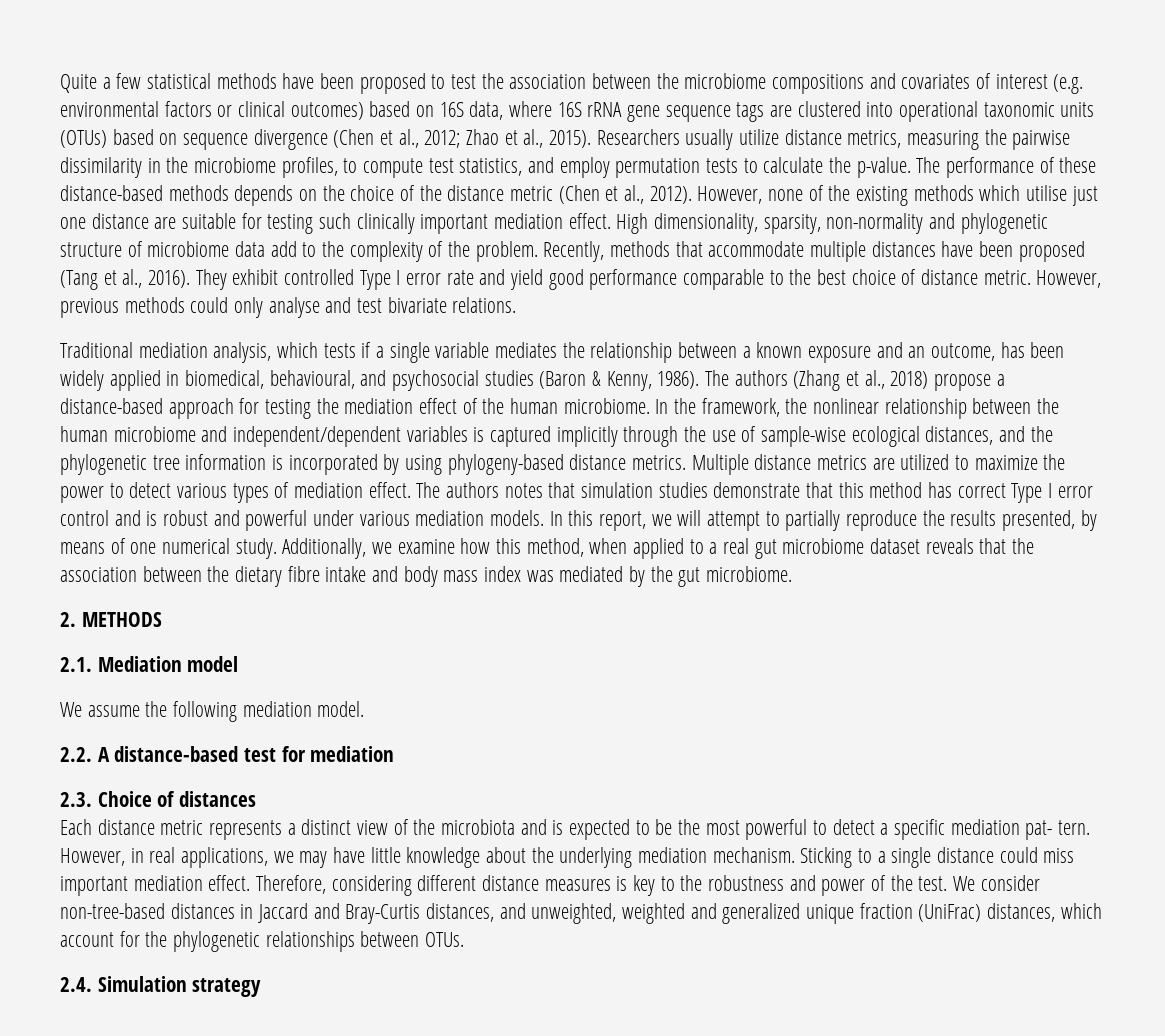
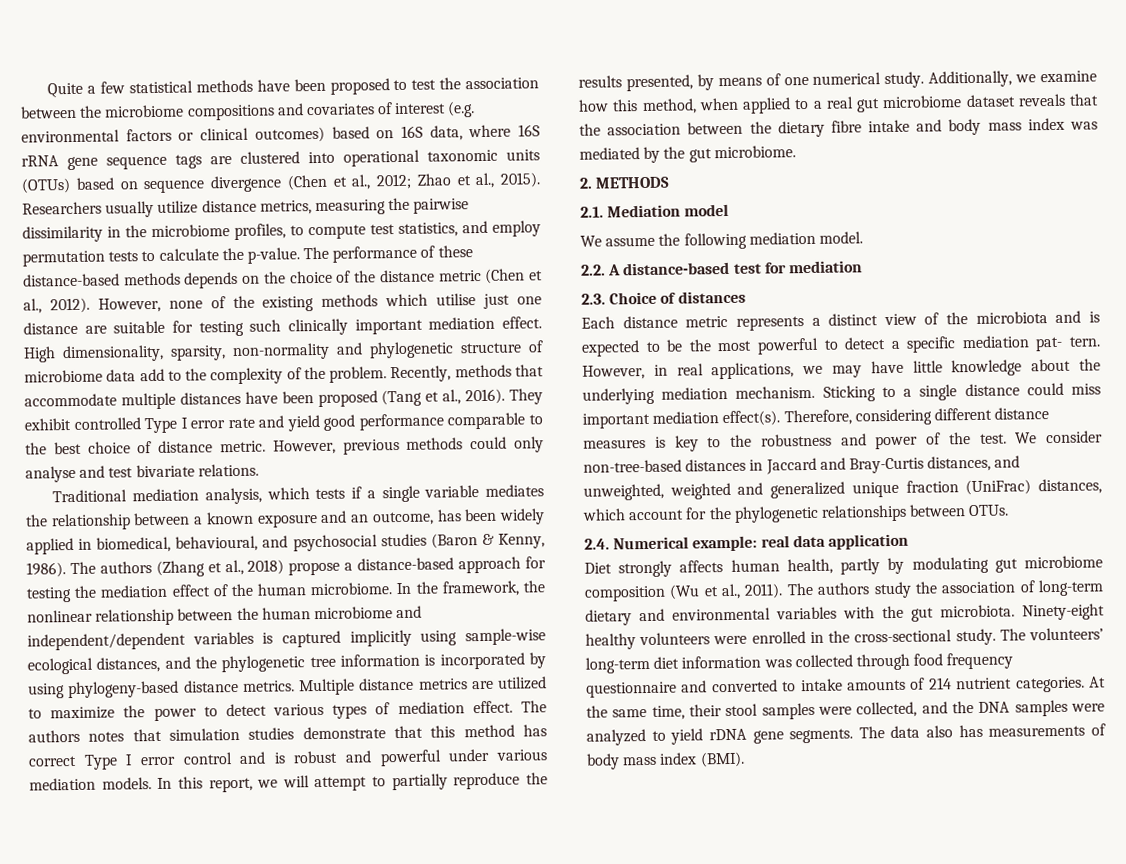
- In the framework, the nonlinear relationship between the human microbiome and independent/dependent variables is captured implicitly through the use of sample-wise ecological distances, and the phylogenetic tree information is incorporated by using phylogeny-based distance metrics.
+ In the framework, the nonlinear relationship between the human microbiome and independent/dependent variables is captured implicitly using sample-wise ecological distances, and the phylogenetic tree information is incorporated by using phylogeny-based distance metrics.
- Sticking to a single distance could miss important mediation effect.
+ Sticking to a single distance could miss important mediation effect(s).
- 2.4. Simulation strategy
+ 2.4. Numerical example: real data application
+ Diet strongly affects human health, partly by modulating gut microbiome composition (Wu et al., 2011). The authors study the association of long-term dietary and environmental variables with the gut microbiota. Ninety-eight healthy volunteers were enrolled in the cross-sectional study. The volunteers’ long-term diet information was collected through food frequency questionnaire and converted to intake amounts of 214 nutrient categories. At the same time, their stool samples were collected, and the DNA samples were analyzed to yield rDNA gene segments. The data also has measurements of body mass index (BMI).

